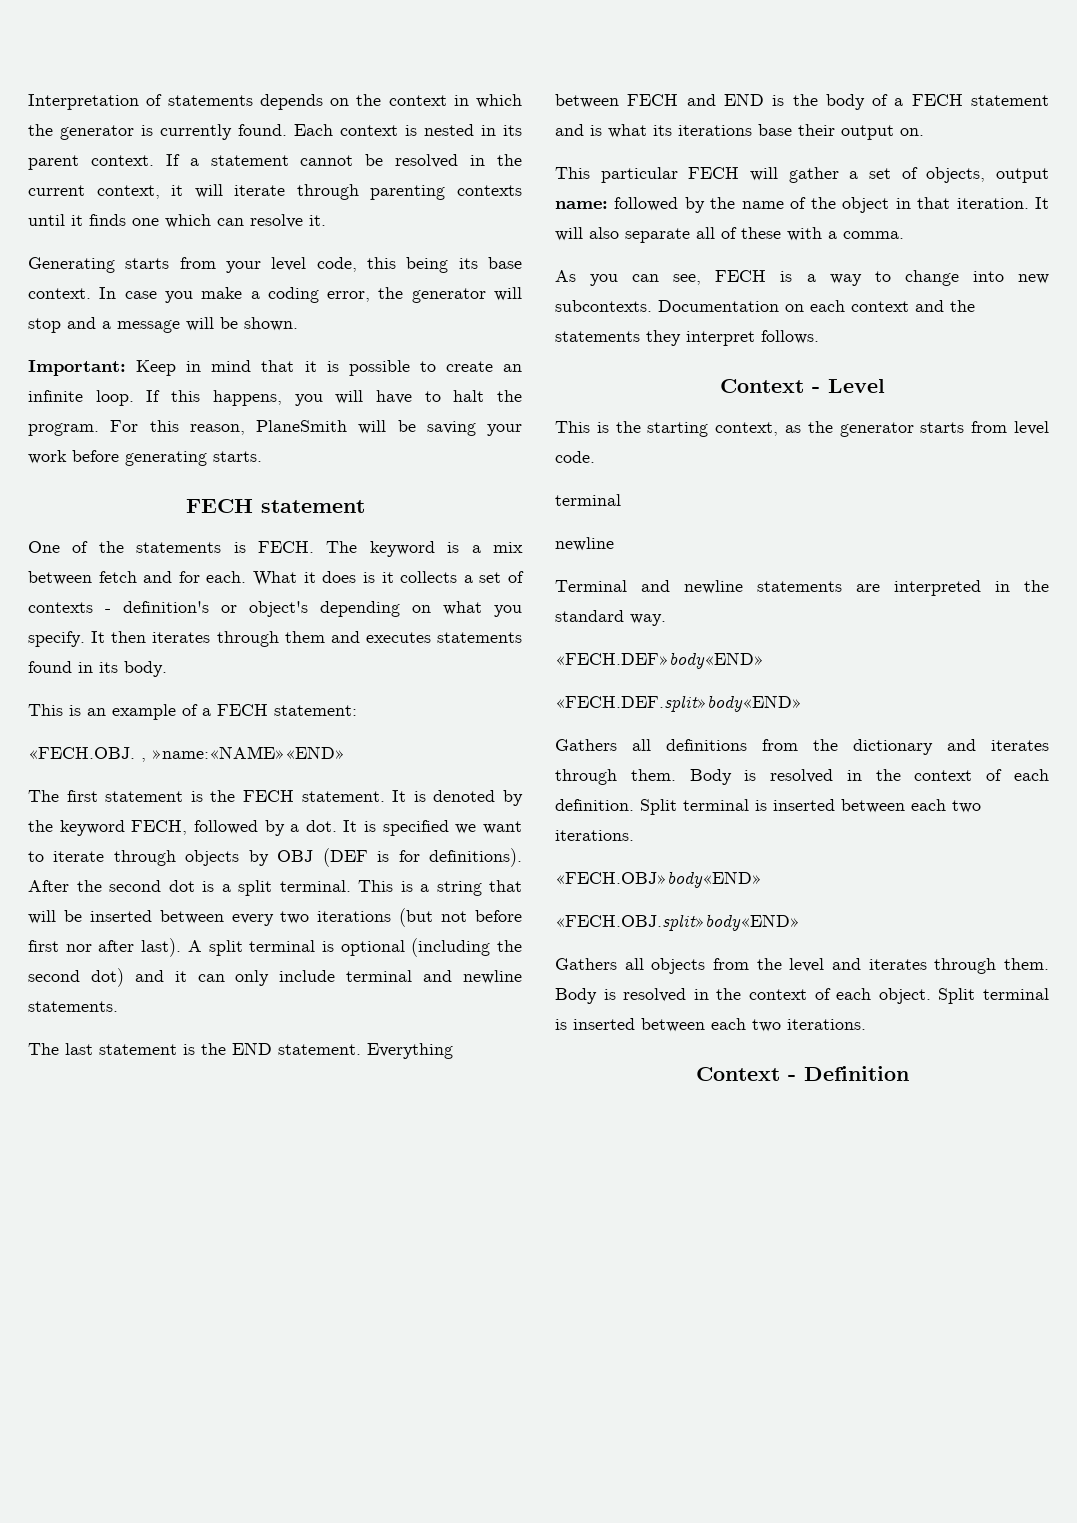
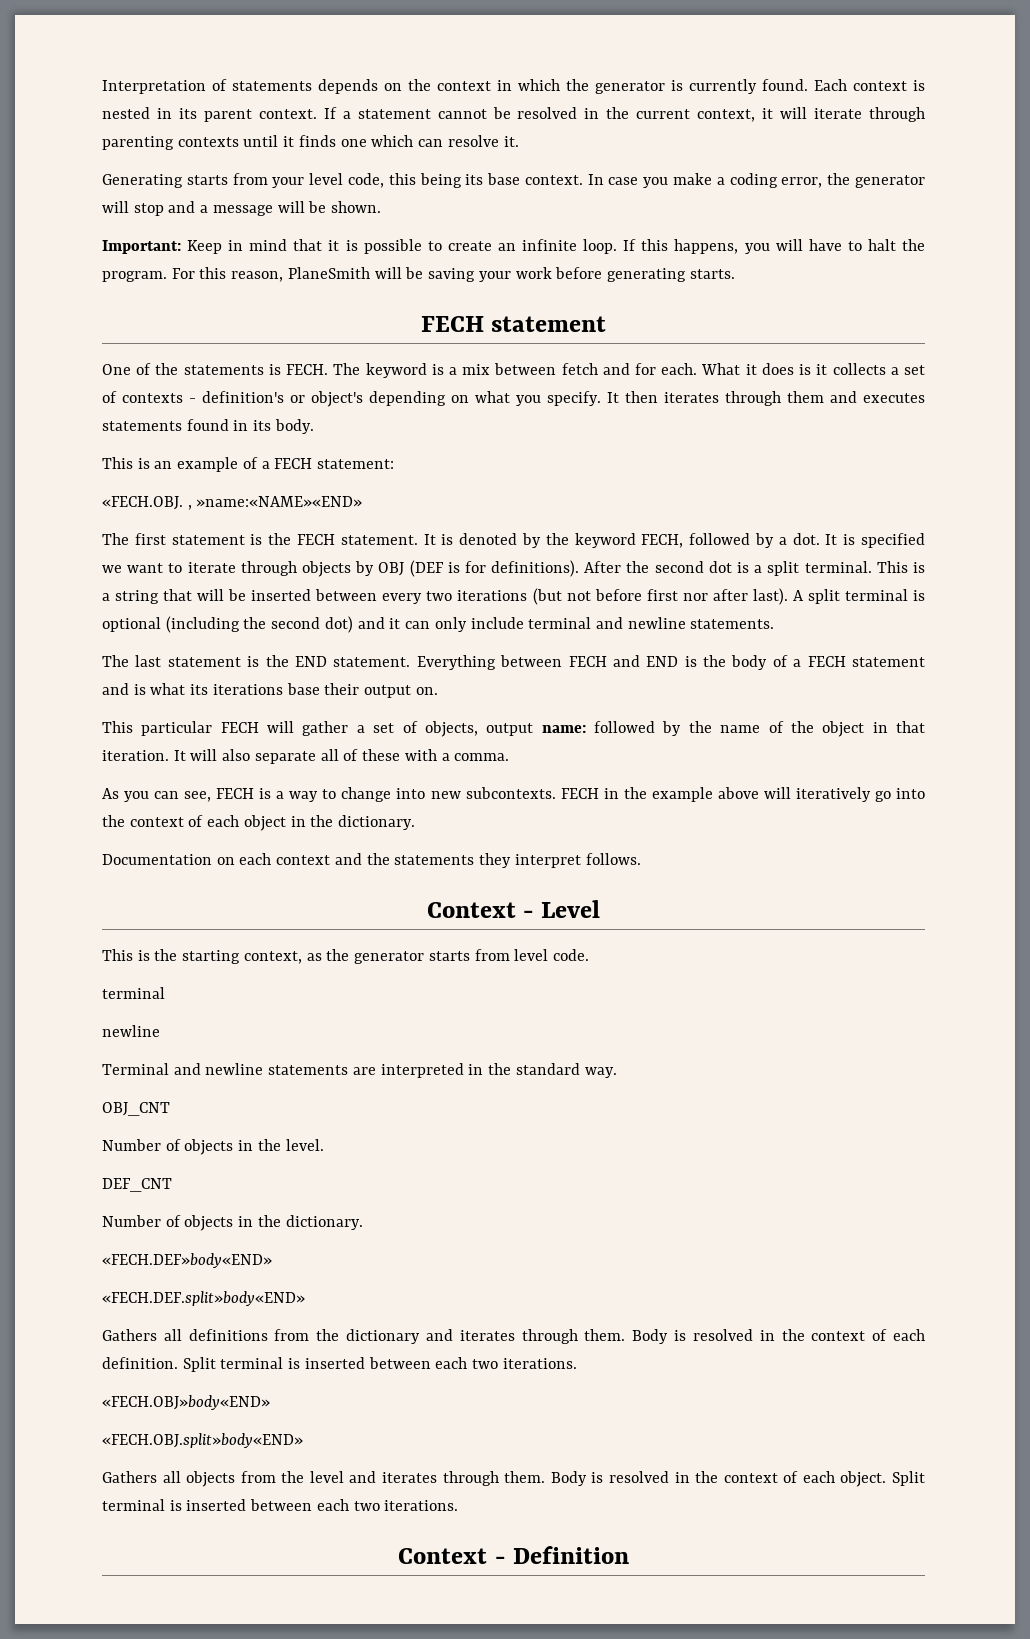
- As you can see, FECH is a way to change into new subcontexts. Documentation on each context and the statements they interpret follows.
+ As you can see, FECH is a way to change into new subcontexts. FECH in the example above will iteratively go into the context of each object in the dictionary.
+ Documentation on each context and the statements they interpret follows.
+ OBJ_CNT
+ Number of objects in the level.
+ DEF_CNT
+ Number of objects in the dictionary.

